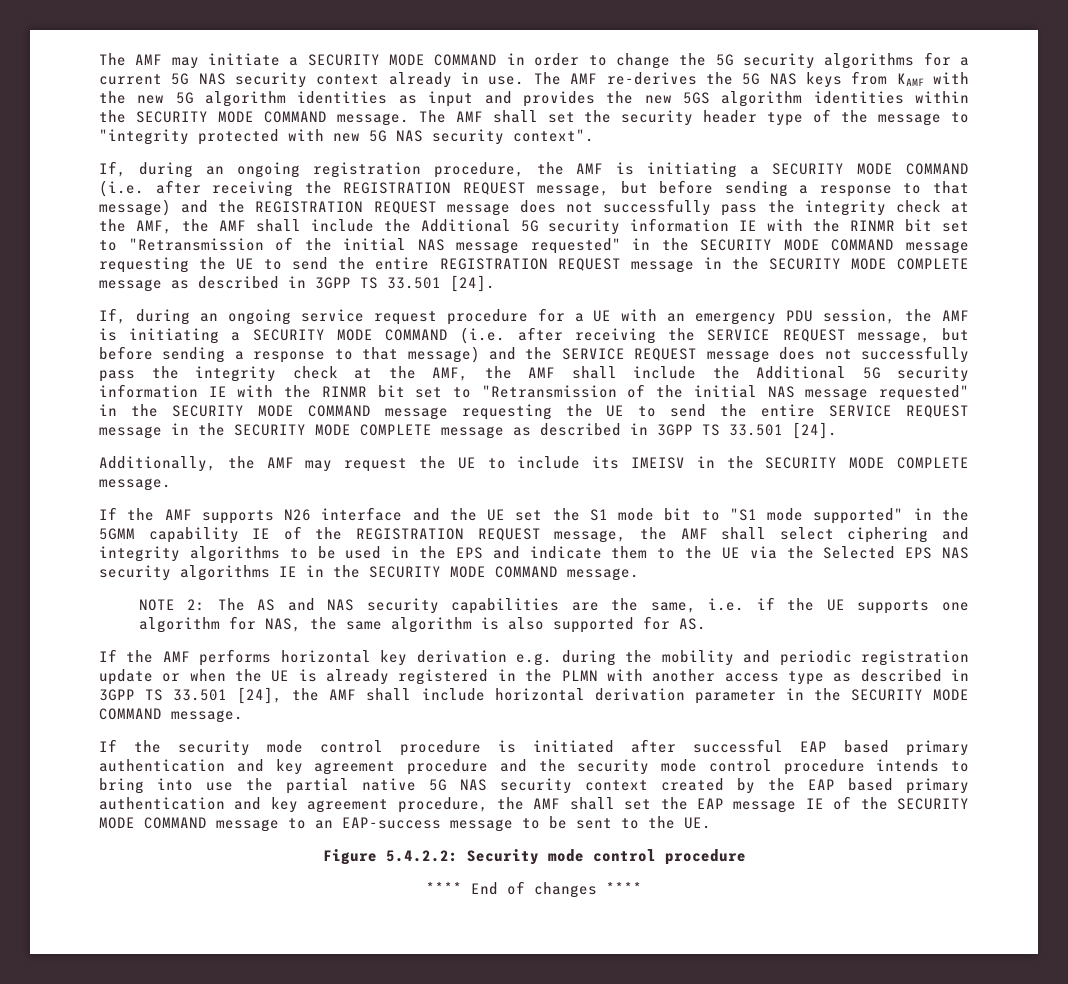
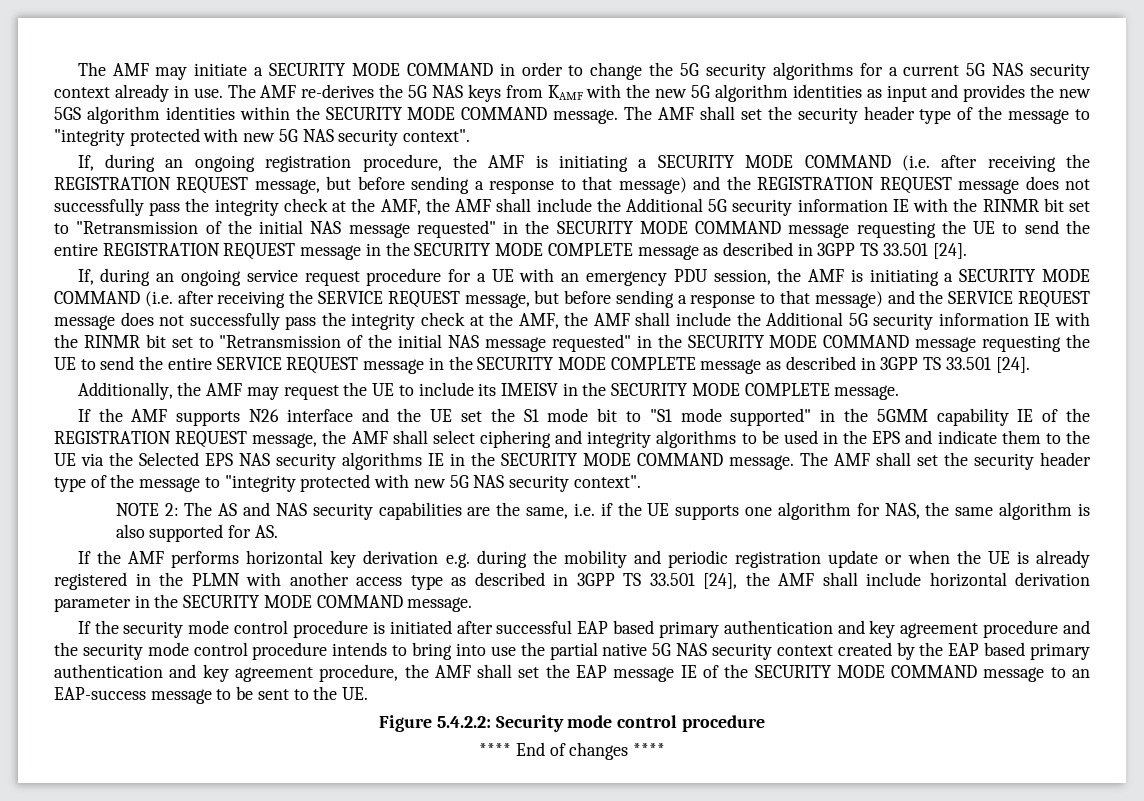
- If the AMF supports N26 interface and the UE set the S1 mode bit to "S1 mode supported" in the 5GMM capability IE of the REGISTRATION REQUEST message, the AMF shall select ciphering and integrity algorithms to be used in the EPS and indicate them to the UE via the Selected EPS NAS security algorithms IE in the SECURITY MODE COMMAND message.
+ If the AMF supports N26 interface and the UE set the S1 mode bit to "S1 mode supported" in the 5GMM capability IE of the REGISTRATION REQUEST message, the AMF shall select ciphering and integrity algorithms to be used in the EPS and indicate them to the UE via the Selected EPS NAS security algorithms IE in the SECURITY MODE COMMAND message. The AMF shall set the security header type of the message to "integrity protected with new 5G NAS security context".

